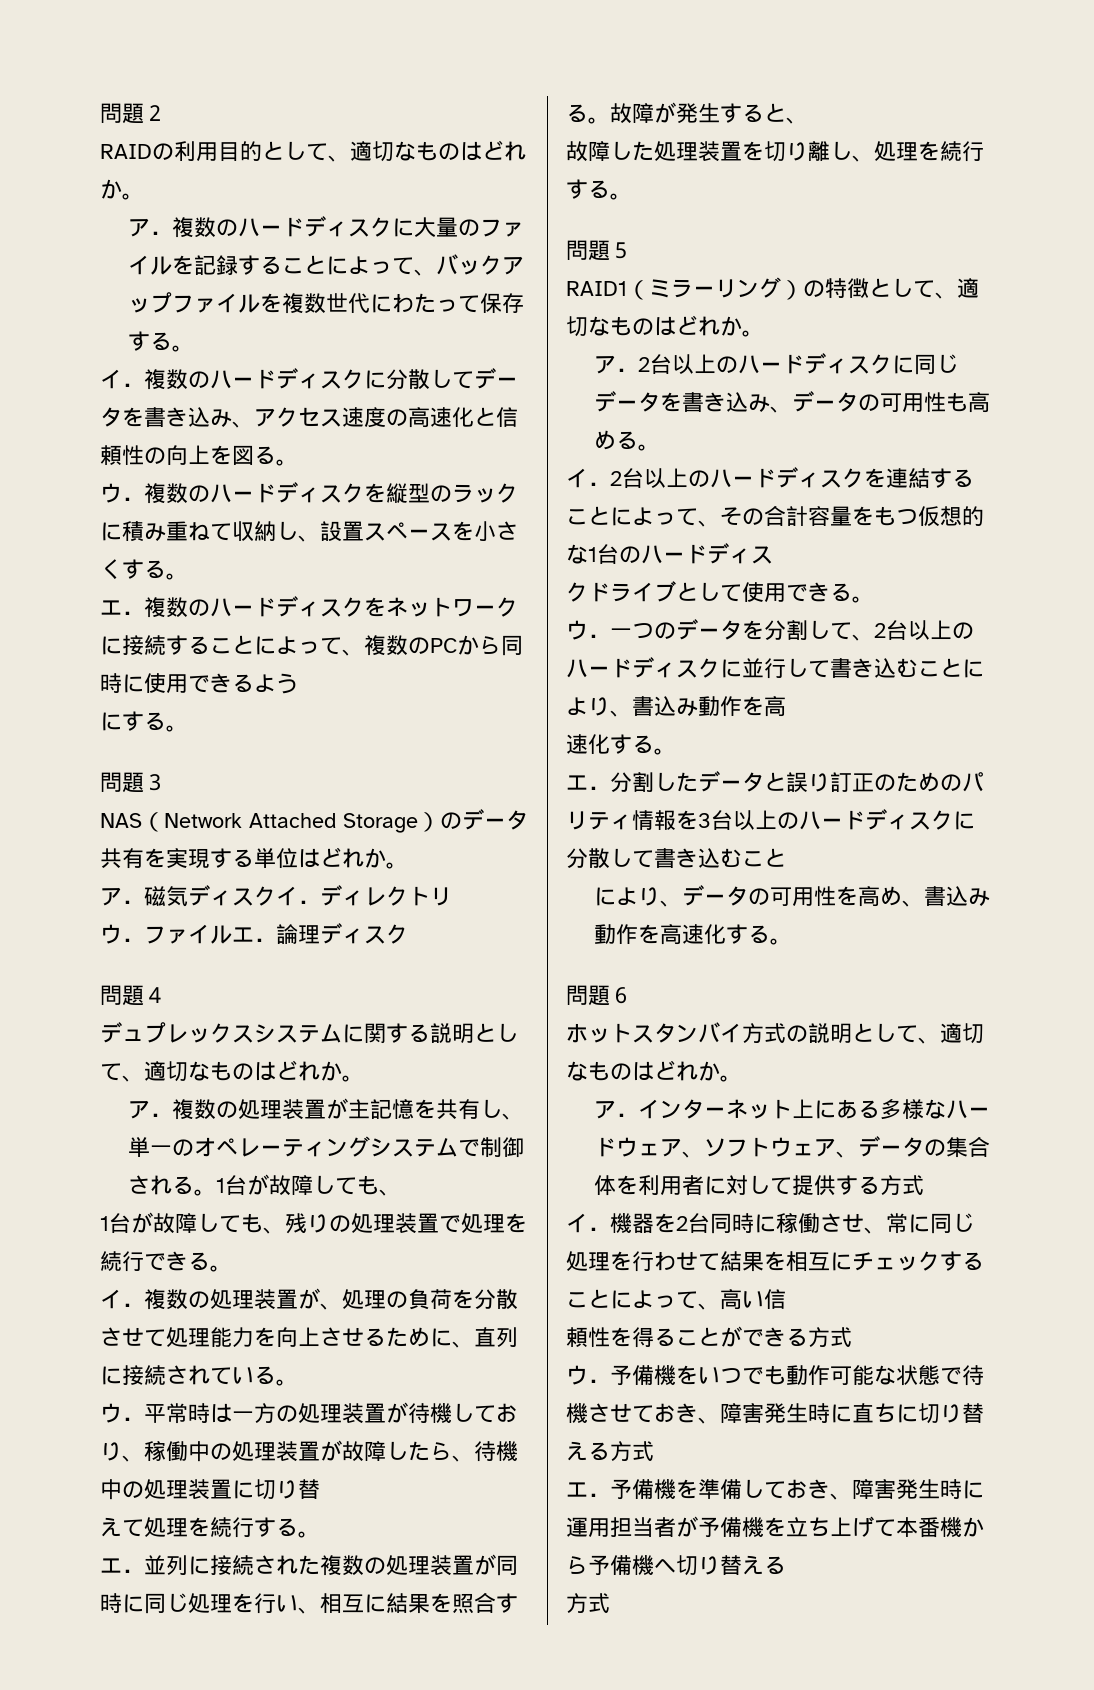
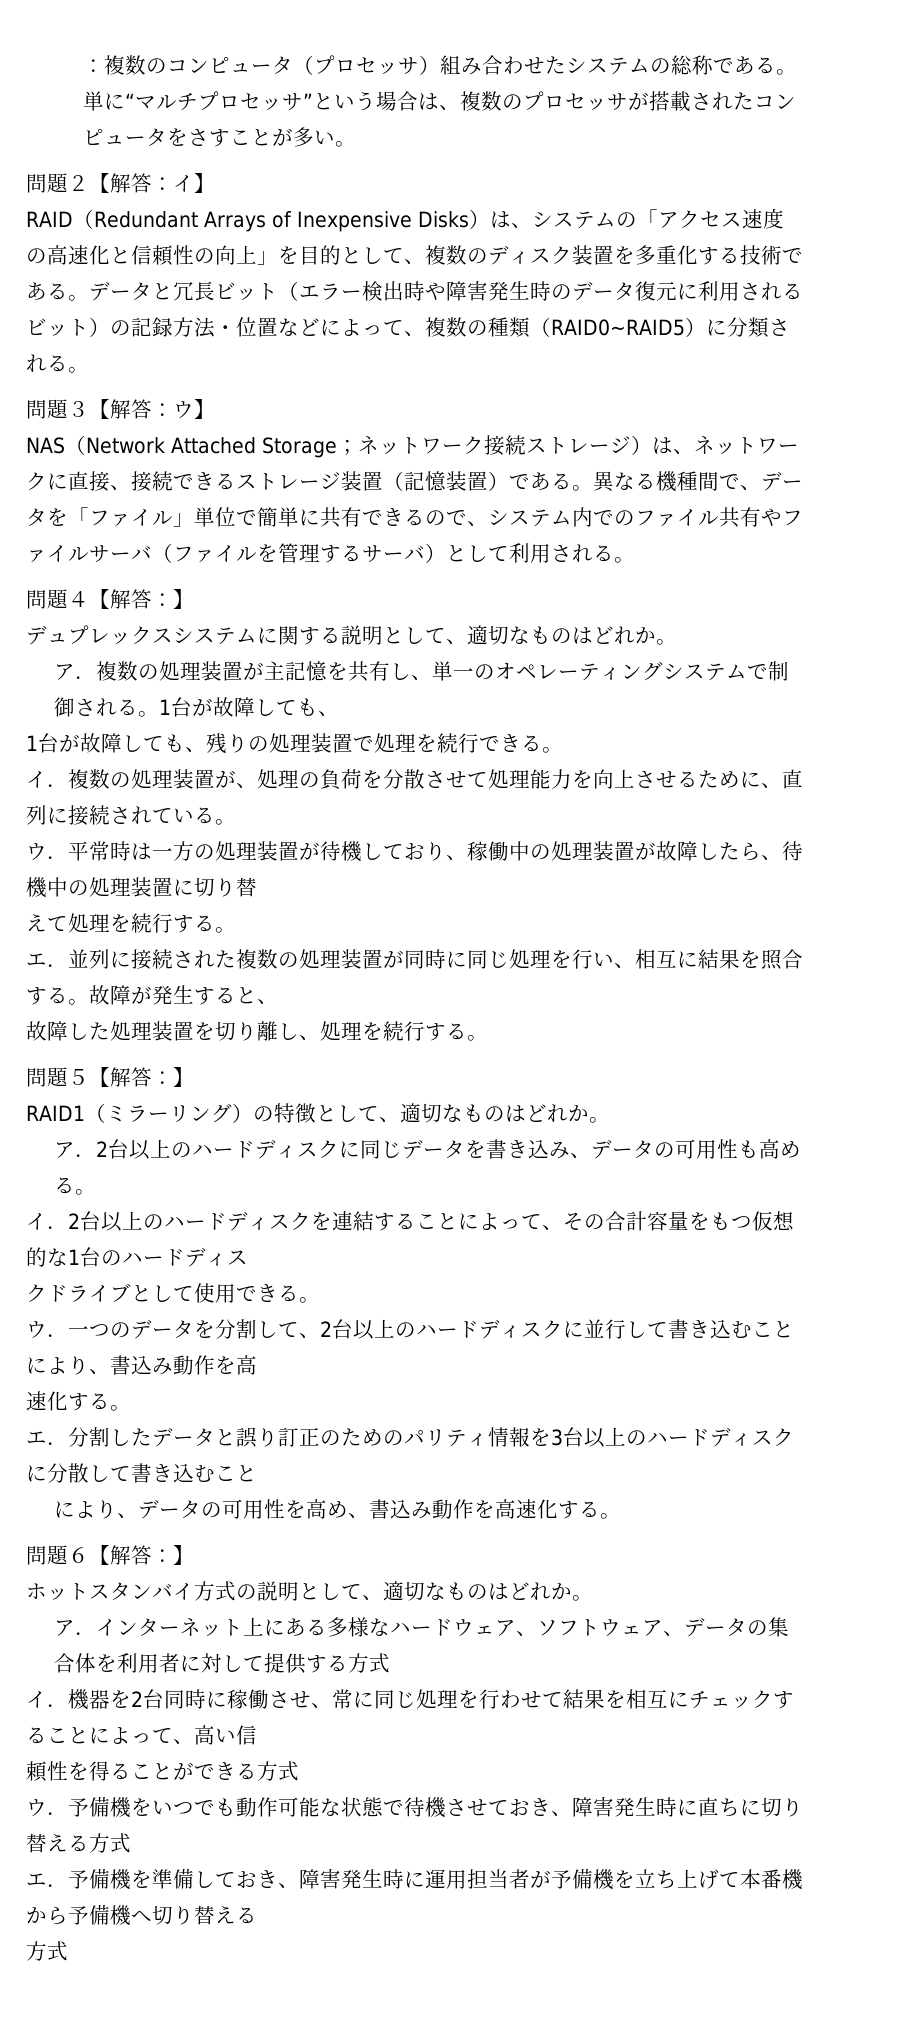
- 問題２
- RAIDの利用目的として、適切なものはどれか。
- ア．複数のハードディスクに大量のファイルを記録することによって、バックアップファイルを複数世代にわたって保存する。
- イ．複数のハードディスクに分散してデータを書き込み、アクセス速度の高速化と信頼性の向上を図る。
- ウ．複数のハードディスクを縦型のラックに積み重ねて収納し、設置スペースを小さくする。
- エ．複数のハードディスクをネットワークに接続することによって、複数のPCから同時に使用できるよう
- にする。
+ ：複数のコンピュータ（プロセッサ）組み合わせたシステムの総称である。単に“マルチプロセッサ”という場合は、複数のプロセッサが搭載されたコンピュータをさすことが多い。
+ 問題２【解答：イ】
+ RAID（Redundant Arrays of Inexpensive Disks）は、システムの「アクセス速度の高速化と信頼性の向上」を目的として、複数のディスク装置を多重化する技術である。データと冗長ビット（エラー検出時や障害発生時のデータ復元に利用されるビット）の記録方法・位置などによって、複数の種類（RAID0~RAID5）に分類される。
- 問題３
+ 問題３【解答：ウ】
- NAS（Network Attached Storage）のデータ共有を実現する単位はどれか。
- ア．磁気ディスクイ．ディレクトリ
- ウ．ファイルエ．論理ディスク
+ NAS（Network Attached Storage；ネットワーク接続ストレージ）は、ネットワークに直接、接続できるストレージ装置（記憶装置）である。異なる機種間で、データを「ファイル」単位で簡単に共有できるので、システム内でのファイル共有やファイルサーバ（ファイルを管理するサーバ）として利用される。
- 問題４
+ 問題４【解答：】
- 問題５
+ 問題５【解答：】
- 問題６
+ 問題６【解答：】

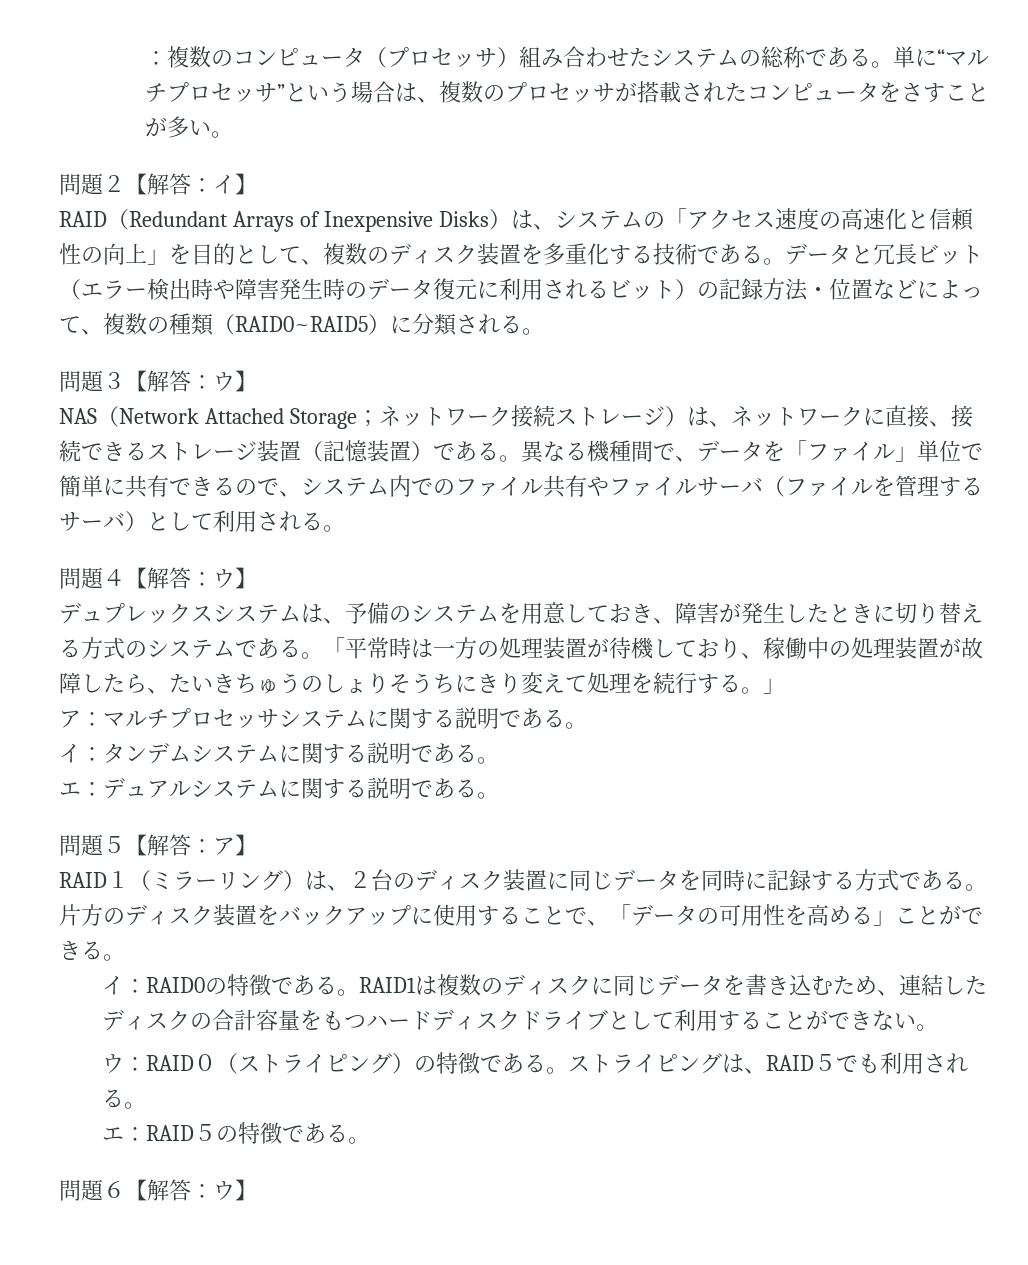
- 問題４【解答：】
+ 問題４【解答：ウ】
- デュプレックスシステムに関する説明として、適切なものはどれか。
- ア．複数の処理装置が主記憶を共有し、単一のオペレーティングシステムで制御される。1台が故障しても、
- 1台が故障しても、残りの処理装置で処理を続行できる。
- イ．複数の処理装置が、処理の負荷を分散させて処理能力を向上させるために、直列に接続されている。
- ウ．平常時は一方の処理装置が待機しており、稼働中の処理装置が故障したら、待機中の処理装置に切り替
- えて処理を続行する。
- エ．並列に接続された複数の処理装置が同時に同じ処理を行い、相互に結果を照合する。故障が発生すると、
- 故障した処理装置を切り離し、処理を続行する。
+ デュプレックスシステムは、予備のシステムを用意しておき、障害が発生したときに切り替える方式のシステムである。「平常時は一方の処理装置が待機しており、稼働中の処理装置が故障したら、たいきちゅうのしょりそうちにきり変えて処理を続行する。」
+ ア：マルチプロセッサシステムに関する説明である。
+ イ：タンデムシステムに関する説明である。
+ エ：デュアルシステムに関する説明である。
- 問題５【解答：】
- RAID1（ミラーリング）の特徴として、適切なものはどれか。
- ア．2台以上のハードディスクに同じデータを書き込み、データの可用性も高める。
- イ．2台以上のハードディスクを連結することによって、その合計容量をもつ仮想的な1台のハードディス
- クドライブとして使用できる。
- ウ．一つのデータを分割して、2台以上のハードディスクに並行して書き込むことにより、書込み動作を高
- 速化する。
- エ．分割したデータと誤り訂正のためのパリティ情報を3台以上のハードディスクに分散して書き込むこと
- により、データの可用性を高め、書込み動作を高速化する。
+ 問題５【解答：ア】
+ RAID１（ミラーリング）は、２台のディスク装置に同じデータを同時に記録する方式である。片方のディスク装置をバックアップに使用することで、「データの可用性を高める」ことができる。
+ イ：RAID0の特徴である。RAID1は複数のディスクに同じデータを書き込むため、連結したディスクの合計容量をもつハードディスクドライブとして利用することができない。
+ ウ：RAID０（ストライピング）の特徴である。ストライピングは、RAID５でも利用される。
+ エ：RAID５の特徴である。
- 問題６【解答：】
- ホットスタンバイ方式の説明として、適切なものはどれか。
- ア．インターネット上にある多様なハードウェア、ソフトウェア、データの集合体を利用者に対して提供する方式
- イ．機器を2台同時に稼働させ、常に同じ処理を行わせて結果を相互にチェックすることによって、高い信
- 頼性を得ることができる方式
- ウ．予備機をいつでも動作可能な状態で待機させておき、障害発生時に直ちに切り替える方式
- エ．予備機を準備しておき、障害発生時に運用担当者が予備機を立ち上げて本番機から予備機へ切り替える
- 方式
+ 問題６【解答：ウ】

